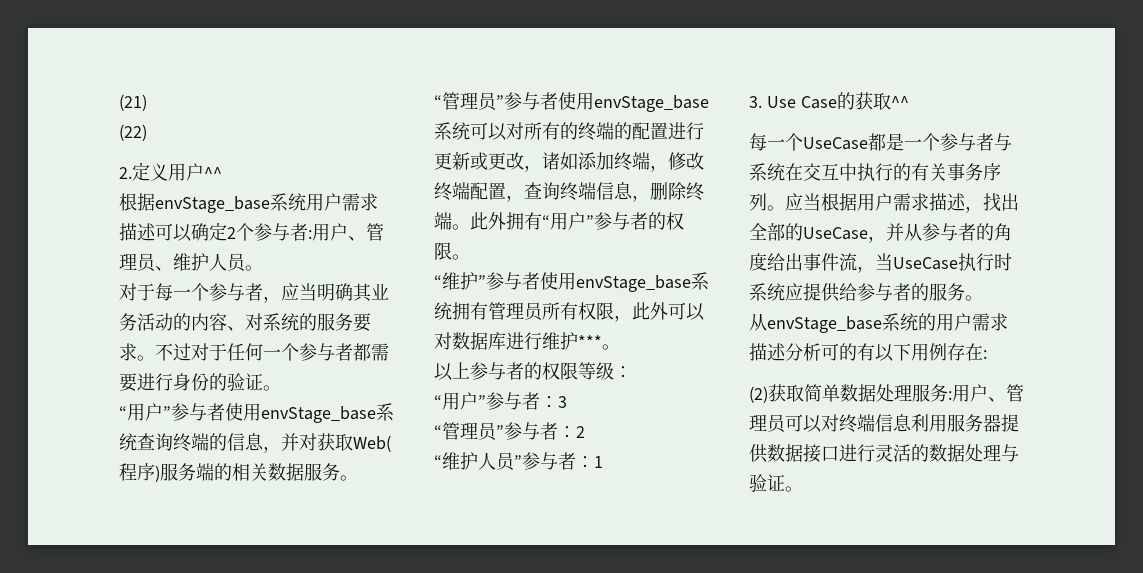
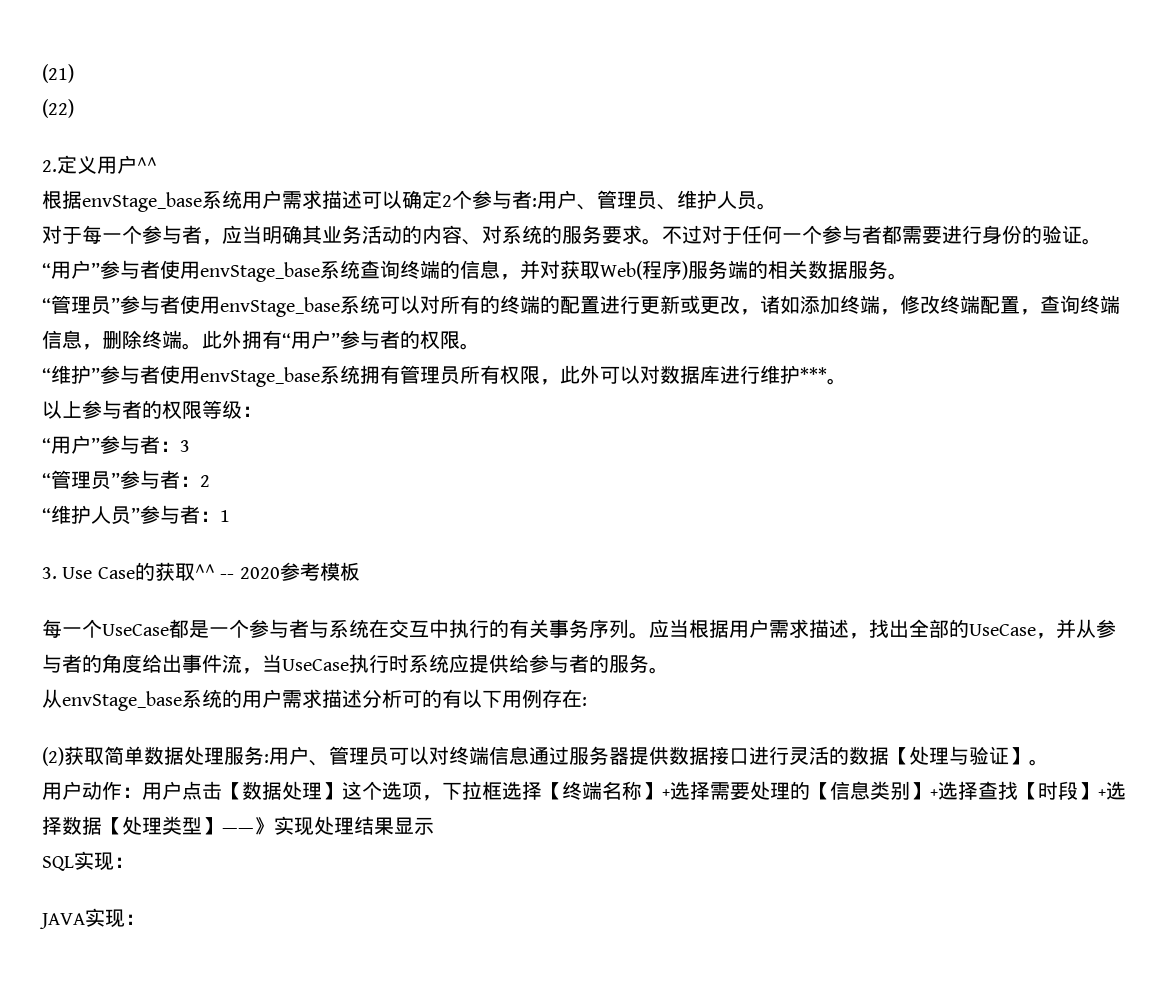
- 3. Use Case的获取^^
+ 3. Use Case的获取^^ -- 2020参考模板
- (2)获取简单数据处理服务:用户、管理员可以对终端信息利用服务器提供数据接口进行灵活的数据处理与验证。
+ (2)获取简单数据处理服务:用户、管理员可以对终端信息通过服务器提供数据接口进行灵活的数据【处理与验证】。
+ 用户动作：用户点击【数据处理】这个选项，下拉框选择【终端名称】+选择需要处理的【信息类别】+选择查找【时段】+选择数据【处理类型】——》实现处理结果显示
+ SQL实现：
+ JAVA实现：

